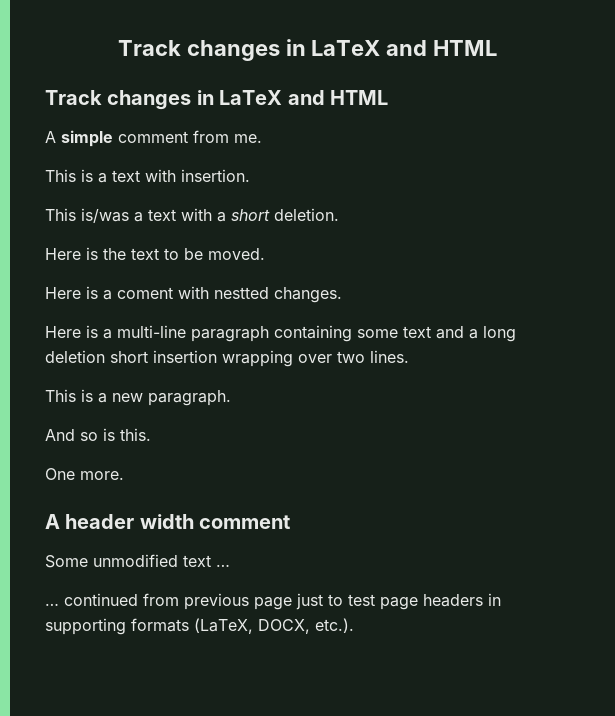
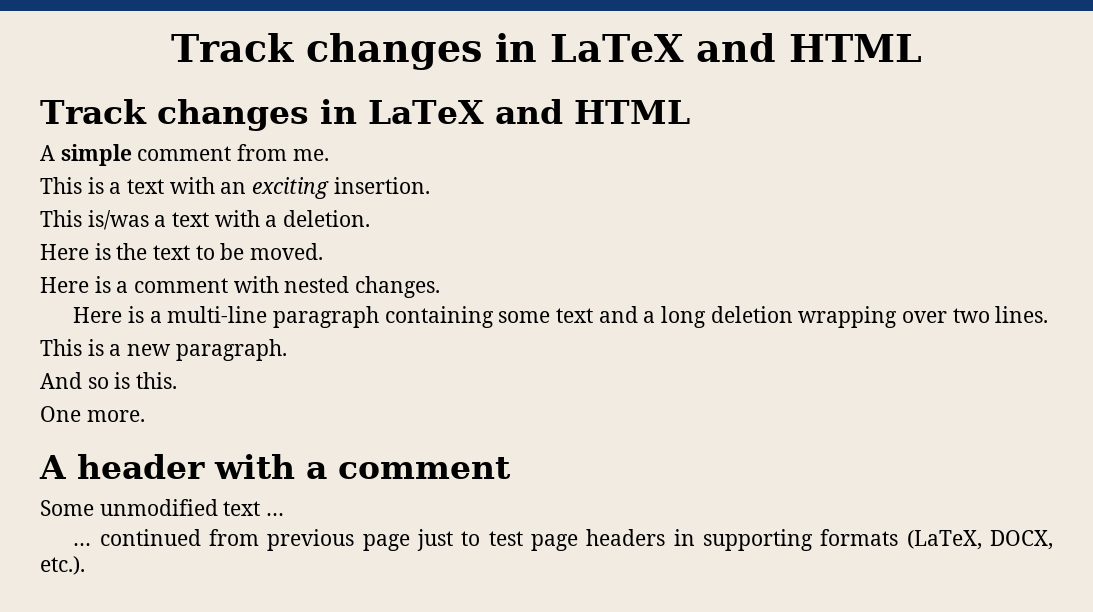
- This is a text with insertion.
+ This is a text with an exciting insertion.
- This is/was a text with a short deletion.
+ This is/was a text with a deletion.
- Here is a coment with nestted changes.
+ Here is a comment with nested changes.
- Here is a multi-line paragraph containing some text and a long deletion short insertion wrapping over two lines.
+ Here is a multi-line paragraph containing some text and a long deletion wrapping over two lines.
- A header width comment
+ A header with a comment

